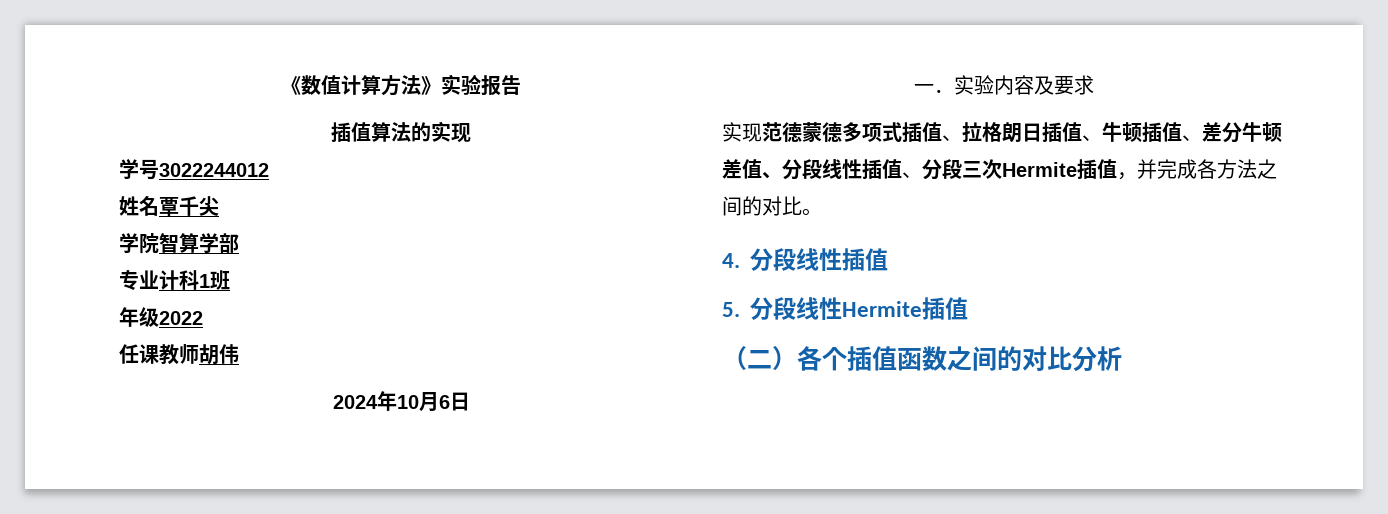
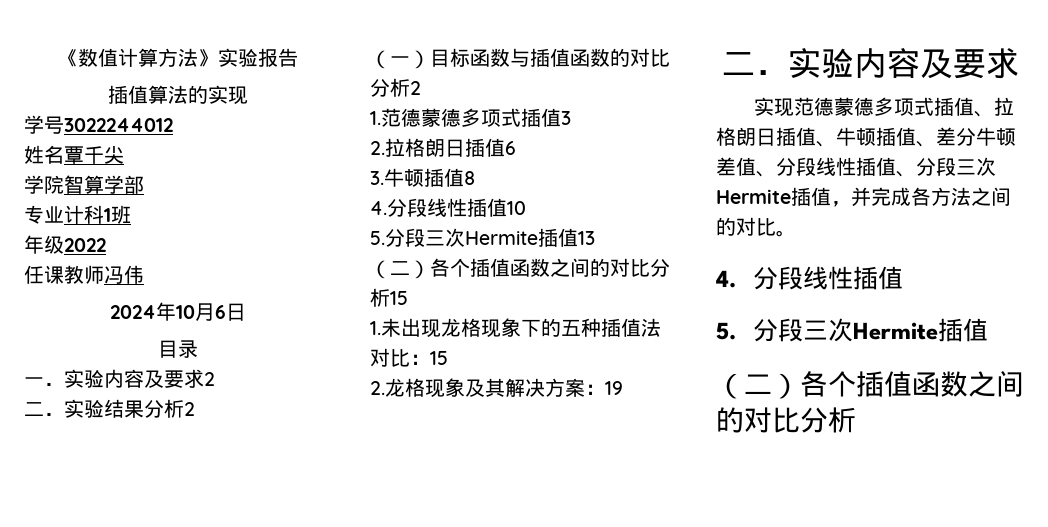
- 任课教师胡伟
+ 任课教师冯伟
- 一．实验内容及要求
+ 目录
+ 一．实验内容及要求2
+ 二．实验结果分析2
+ （一）目标函数与插值函数的对比分析2
+ 1.范德蒙德多项式插值3
+ 2.拉格朗日插值6
+ 3.牛顿插值8
+ 4.分段线性插值10
+ 5.分段三次Hermite插值13
+ （二）各个插值函数之间的对比分析15
+ 1.未出现龙格现象下的五种插值法对比：15
+ 2.龙格现象及其解决方案：19
+ 二．实验内容及要求
  实现范德蒙德多项式插值、拉格朗日插值、牛顿插值、差分牛顿差值、分段线性插值、分段三次Hermite插值，并完成各方法之间的对比。
  4.分段线性插值
- 5.分段线性Hermite插值
+ 5.分段三次Hermite插值

